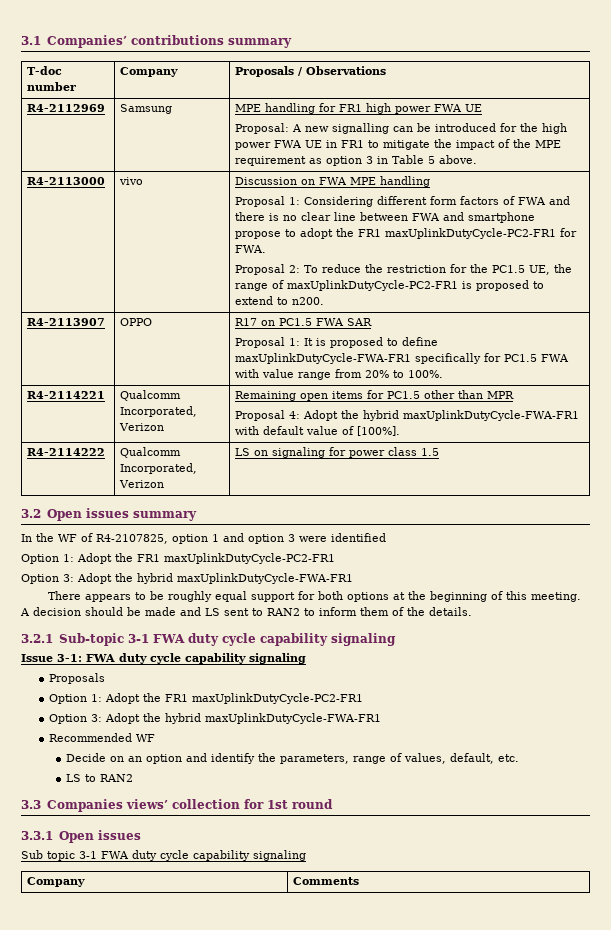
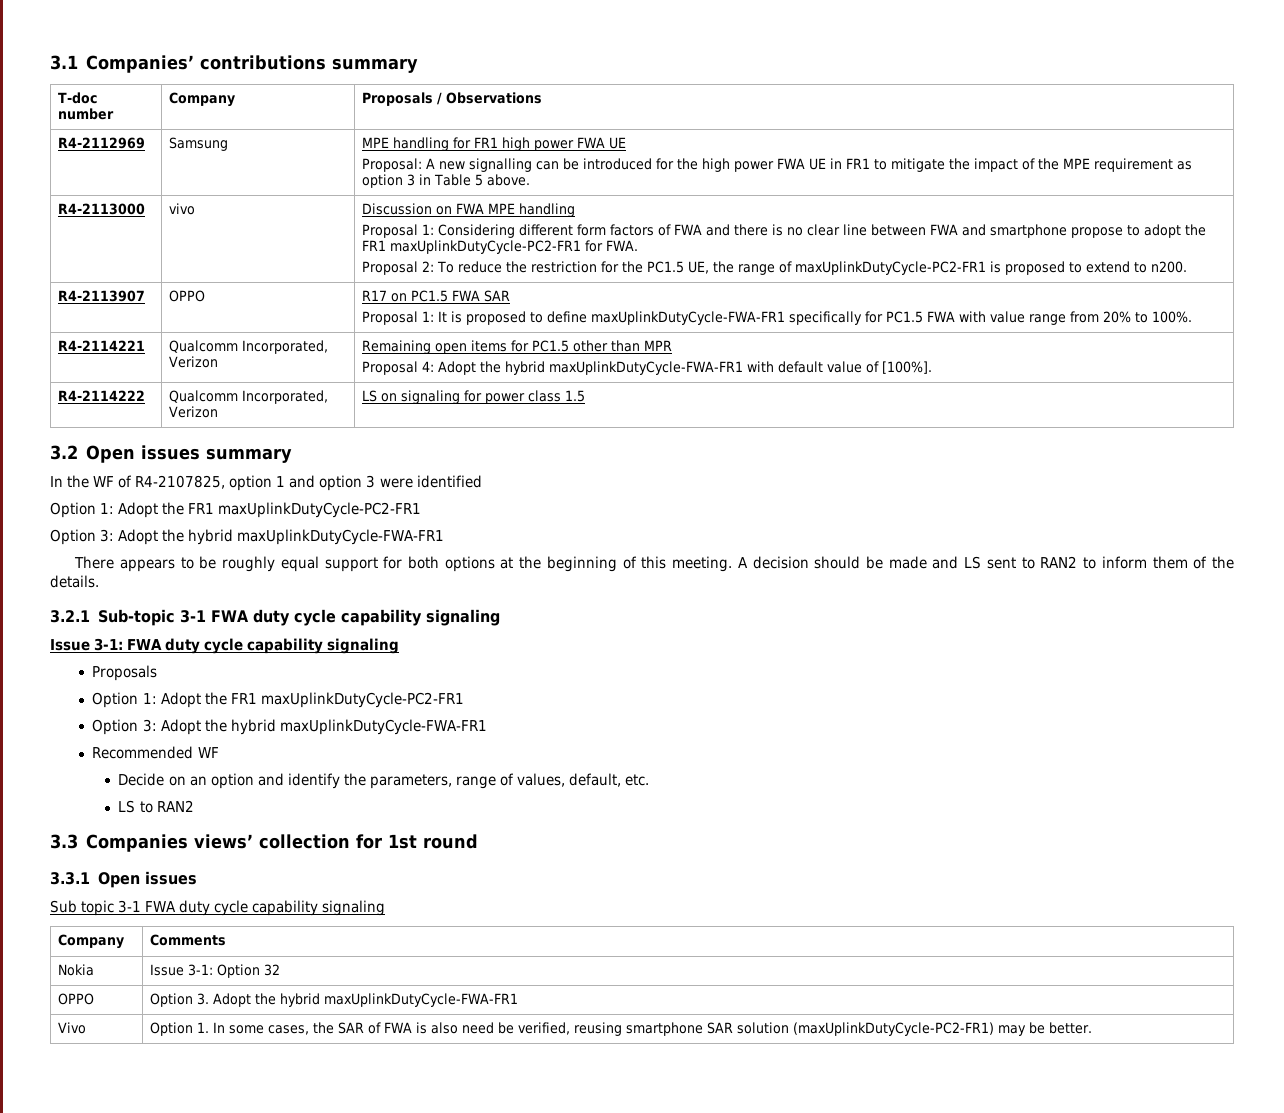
+ Nokia | Issue 3-1: Option 32
+ OPPO | Option 3. Adopt the hybrid maxUplinkDutyCycle-FWA-FR1
+ Vivo | Option 1. In some cases, the SAR of FWA is also need be verified, reusing smartphone SAR solution (maxUplinkDutyCycle-PC2-FR1) may be better.

